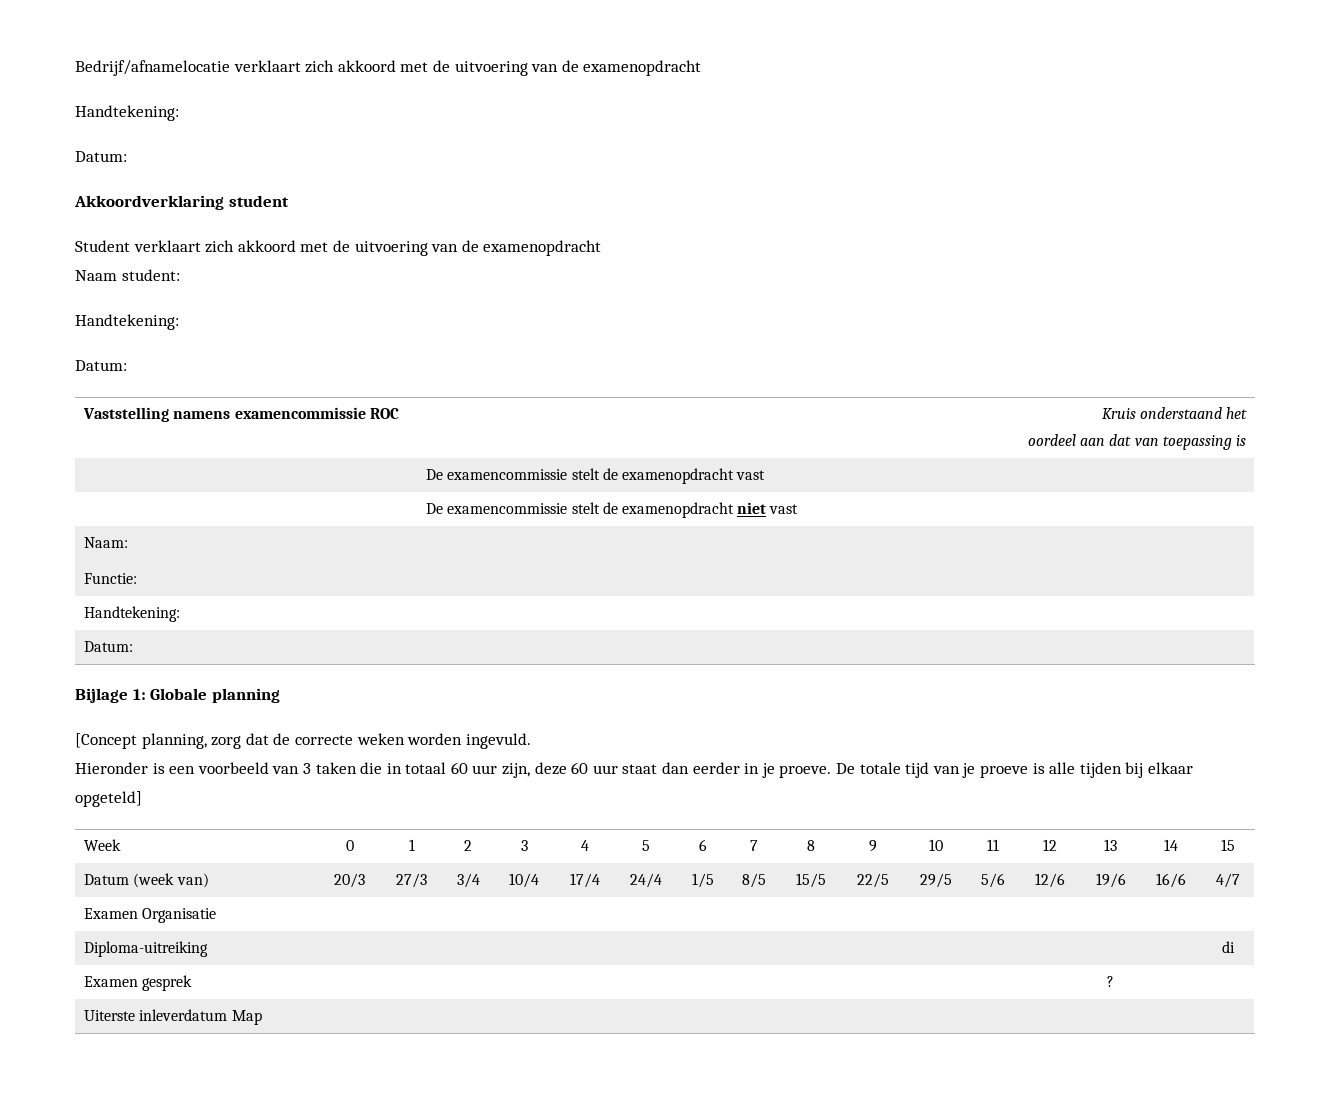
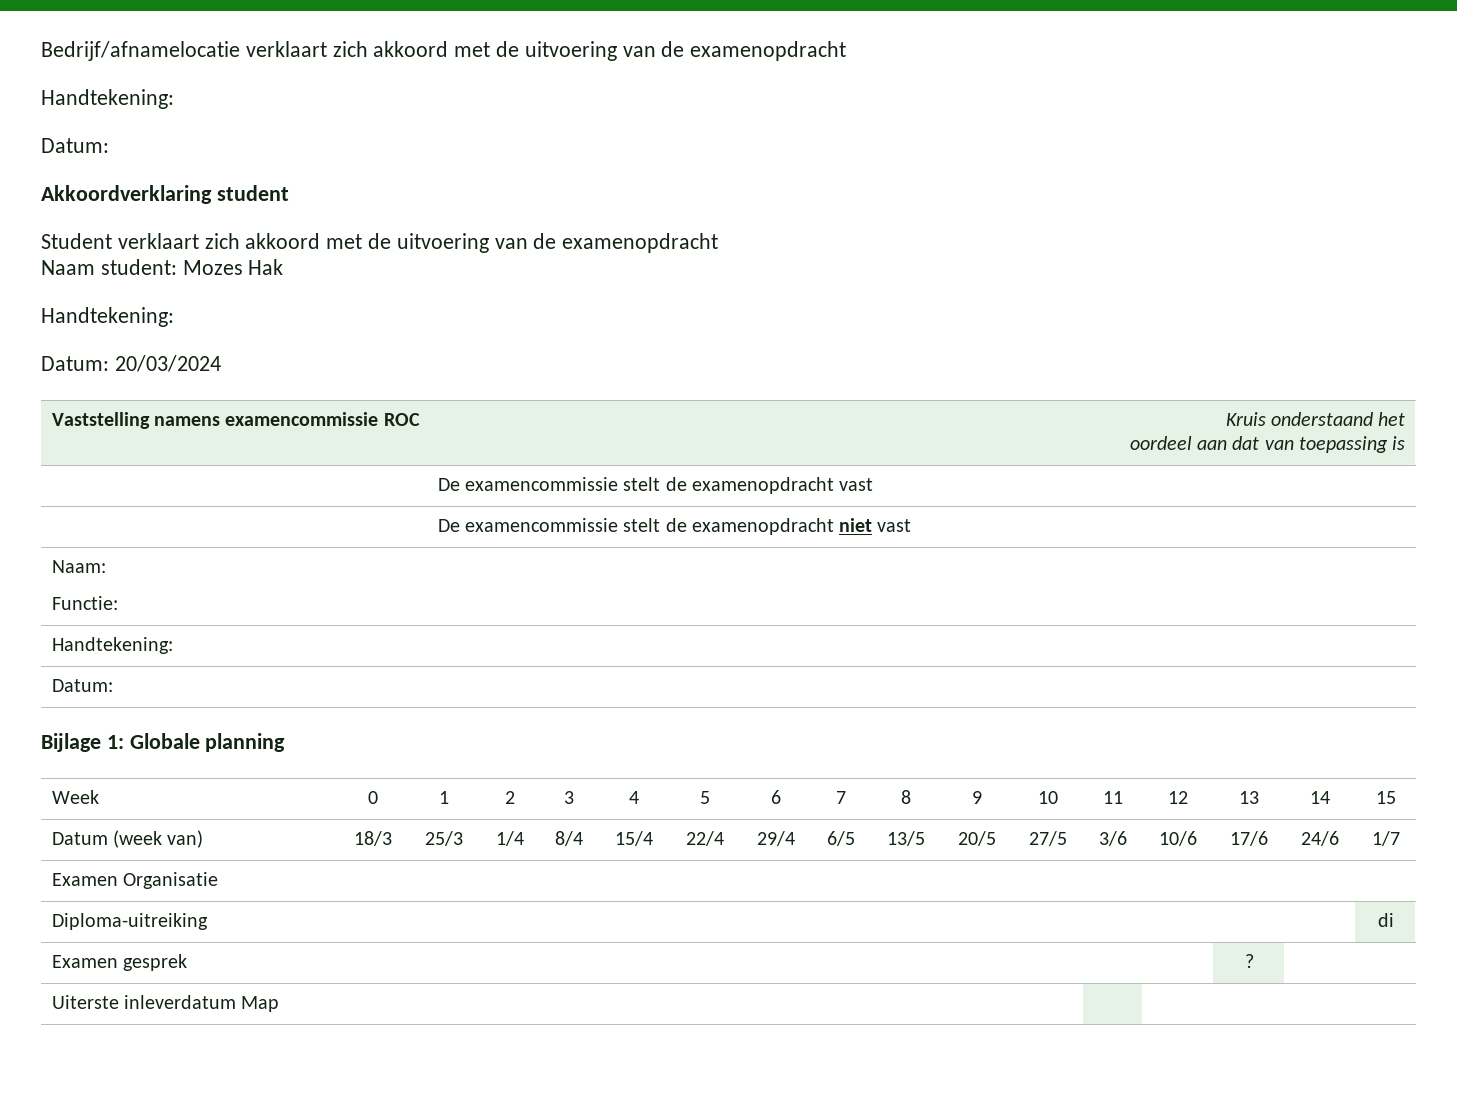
- Naam student:
+ Naam student: Mozes Hak
  Handtekening:
- Datum:
+ Datum: 20/03/2024
- [Concept planning, zorg dat de correcte weken worden ingevuld.
- Hieronder is een voorbeeld van 3 taken die in totaal 60 uur zijn, deze 60 uur staat dan eerder in je proeve. De totale tijd van je proeve is alle tijden bij elkaar opgeteld]
- Datum (week van) | 20/3 | 27/3 | 3/4 | 10/4 | 17/4 | 24/4 | 1/5 | 8/5 | 15/5 | 22/5 | 29/5 | 5/6 | 12/6 | 19/6 | 16/6 | 4/7
+ Datum (week van) | 18/3 | 25/3 | 1/4 | 8/4 | 15/4 | 22/4 | 29/4 | 6/5 | 13/5 | 20/5 | 27/5 | 3/6 | 10/6 | 17/6 | 24/6 | 1/7

